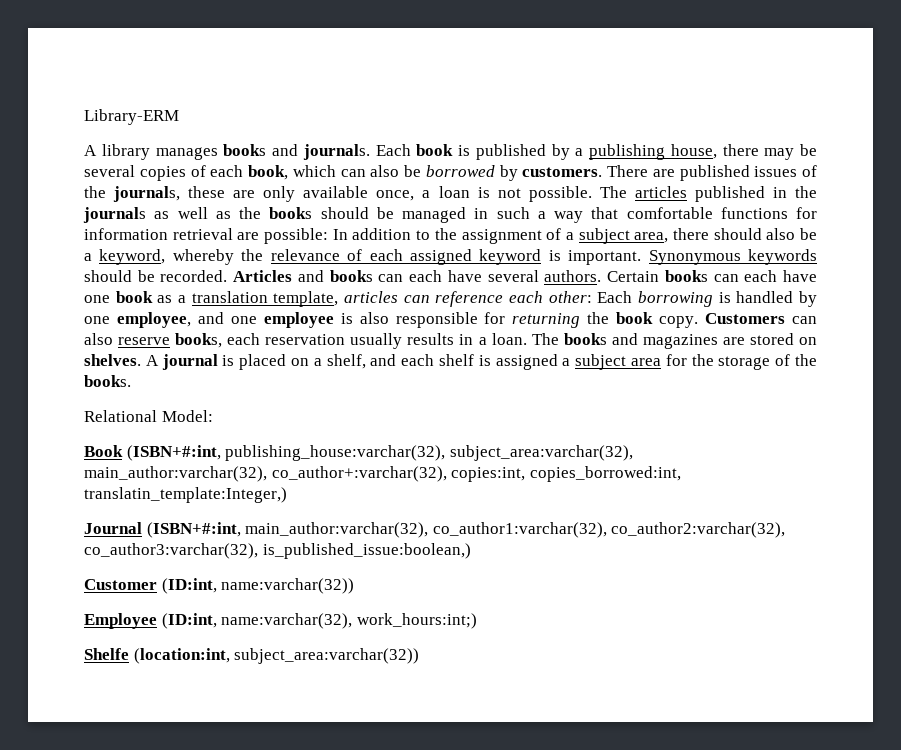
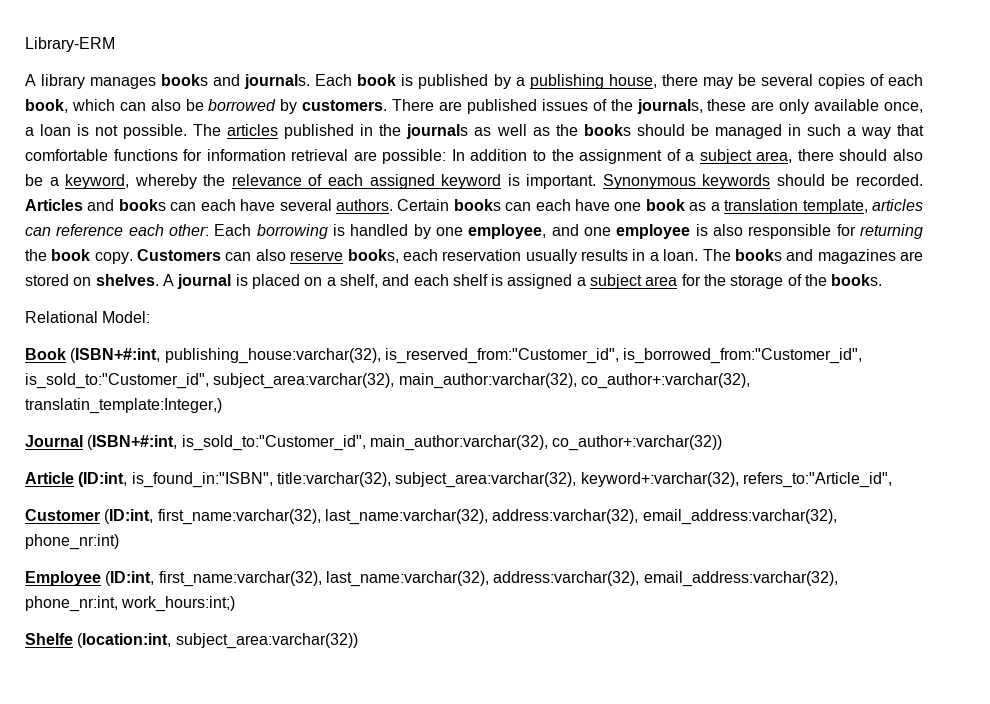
- Book (ISBN+#:int, publishing_house:varchar(32), subject_area:varchar(32), main_author:varchar(32), co_author+:varchar(32), copies:int, copies_borrowed:int, translatin_template:Integer,)
+ Book (ISBN+#:int, publishing_house:varchar(32), is_reserved_from:"Customer_id", is_borrowed_from:"Customer_id", is_sold_to:"Customer_id", subject_area:varchar(32), main_author:varchar(32), co_author+:varchar(32), translatin_template:Integer,)
- Journal (ISBN+#:int, main_author:varchar(32), co_author1:varchar(32), co_author2:varchar(32), co_author3:varchar(32), is_published_issue:boolean,)
- Customer (ID:int, name:varchar(32))
- Employee (ID:int, name:varchar(32), work_hours:int;)
+ Journal (ISBN+#:int, is_sold_to:"Customer_id", main_author:varchar(32), co_author+:varchar(32))
+ Article (ID:int, is_found_in:"ISBN", title:varchar(32), subject_area:varchar(32), keyword+:varchar(32), refers_to:"Article_id",
+ Customer (ID:int, first_name:varchar(32), last_name:varchar(32), address:varchar(32), email_address:varchar(32), phone_nr:int)
+ Employee (ID:int, first_name:varchar(32), last_name:varchar(32), address:varchar(32), email_address:varchar(32), phone_nr:int, work_hours:int;)

